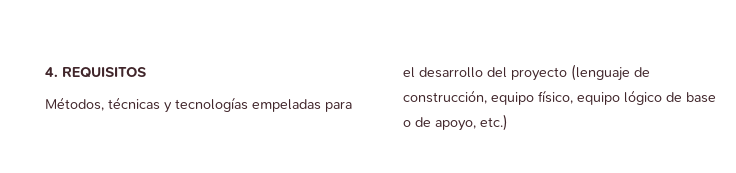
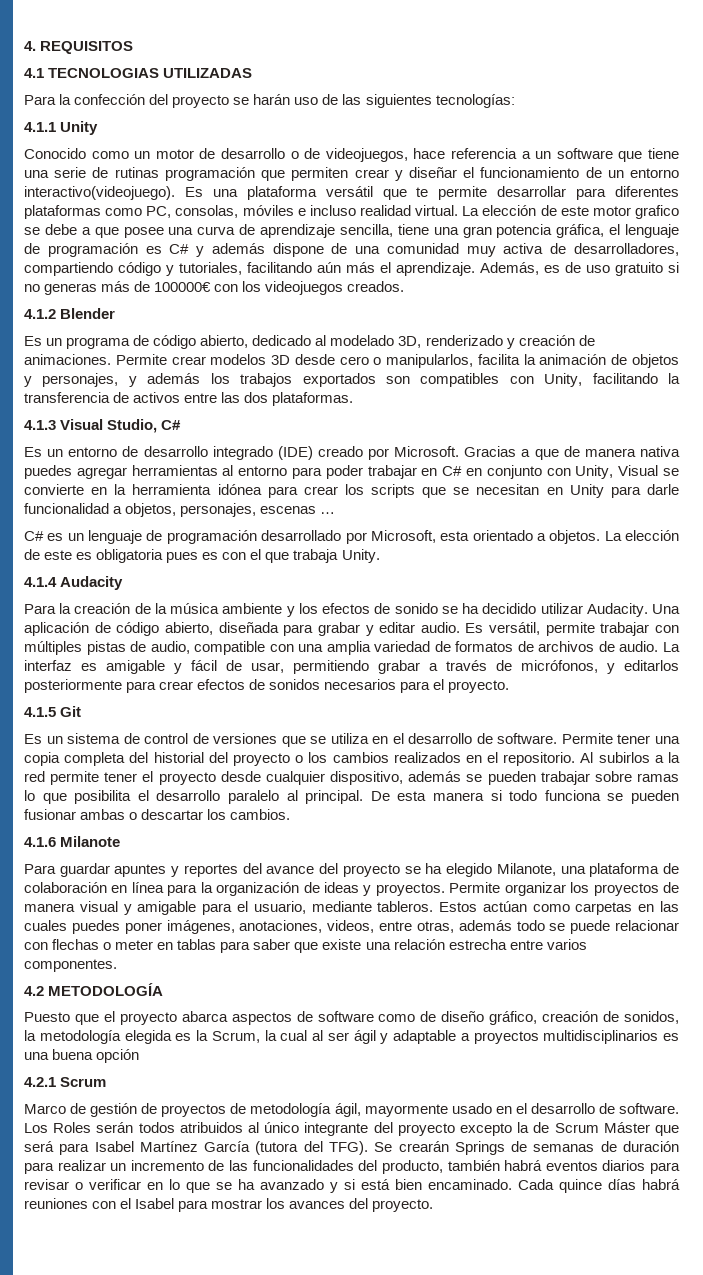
- Métodos, técnicas y tecnologías empeladas para el desarrollo del proyecto (lenguaje de construcción, equipo físico, equipo lógico de base o de apoyo, etc.)
+ 4.1 TECNOLOGIAS UTILIZADAS
+ Para la confección del proyecto se harán uso de las siguientes tecnologías:
+ 4.1.1 Unity
+ Conocido como un motor de desarrollo o de videojuegos, hace referencia a un software que tiene una serie de rutinas programación que permiten crear y diseñar el funcionamiento de un entorno interactivo(videojuego). Es una plataforma versátil que te permite desarrollar para diferentes plataformas como PC, consolas, móviles e incluso realidad virtual. La elección de este motor grafico se debe a que posee una curva de aprendizaje sencilla, tiene una gran potencia gráfica, el lenguaje de programación es C# y además dispone de una comunidad muy activa de desarrolladores, compartiendo código y tutoriales, facilitando aún más el aprendizaje. Además, es de uso gratuito si no generas más de 100000€ con los videojuegos creados.
+ 4.1.2 Blender
+ Es un programa de código abierto, dedicado al modelado 3D, renderizado y creación de animaciones. Permite crear modelos 3D desde cero o manipularlos, facilita la animación de objetos y personajes, y además los trabajos exportados son compatibles con Unity, facilitando la transferencia de activos entre las dos plataformas.
+ 4.1.3 Visual Studio, C#
+ Es un entorno de desarrollo integrado (IDE) creado por Microsoft. Gracias a que de manera nativa puedes agregar herramientas al entorno para poder trabajar en C# en conjunto con Unity, Visual se convierte en la herramienta idónea para crear los scripts que se necesitan en Unity para darle funcionalidad a objetos, personajes, escenas …
+ C# es un lenguaje de programación desarrollado por Microsoft, esta orientado a objetos. La elección de este es obligatoria pues es con el que trabaja Unity.
+ 4.1.4 Audacity
+ Para la creación de la música ambiente y los efectos de sonido se ha decidido utilizar Audacity. Una aplicación de código abierto, diseñada para grabar y editar audio. Es versátil, permite trabajar con múltiples pistas de audio, compatible con una amplia variedad de formatos de archivos de audio. La interfaz es amigable y fácil de usar, permitiendo grabar a través de micrófonos, y editarlos posteriormente para crear efectos de sonidos necesarios para el proyecto.
+ 4.1.5 Git
+ Es un sistema de control de versiones que se utiliza en el desarrollo de software. Permite tener una copia completa del historial del proyecto o los cambios realizados en el repositorio. Al subirlos a la red permite tener el proyecto desde cualquier dispositivo, además se pueden trabajar sobre ramas lo que posibilita el desarrollo paralelo al principal. De esta manera si todo funciona se pueden fusionar ambas o descartar los cambios.
+ 4.1.6 Milanote
+ Para guardar apuntes y reportes del avance del proyecto se ha elegido Milanote, una plataforma de colaboración en línea para la organización de ideas y proyectos. Permite organizar los proyectos de manera visual y amigable para el usuario, mediante tableros. Estos actúan como carpetas en las cuales puedes poner imágenes, anotaciones, videos, entre otras, además todo se puede relacionar con flechas o meter en tablas para saber que existe una relación estrecha entre varios componentes.
+ 4.2 METODOLOGÍA
+ Puesto que el proyecto abarca aspectos de software como de diseño gráfico, creación de sonidos, la metodología elegida es la Scrum, la cual al ser ágil y adaptable a proyectos multidisciplinarios es una buena opción
+ 4.2.1 Scrum
+ Marco de gestión de proyectos de metodología ágil, mayormente usado en el desarrollo de software. Los Roles serán todos atribuidos al único integrante del proyecto excepto la de Scrum Máster que será para Isabel Martínez García (tutora del TFG). Se crearán Springs de semanas de duración para realizar un incremento de las funcionalidades del producto, también habrá eventos diarios para revisar o verificar en lo que se ha avanzado y si está bien encaminado. Cada quince días habrá reuniones con el Isabel para mostrar los avances del proyecto.

